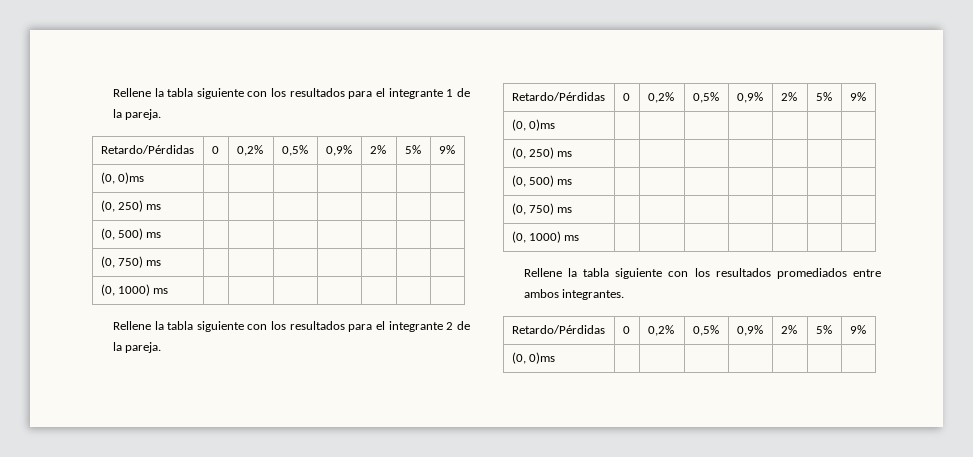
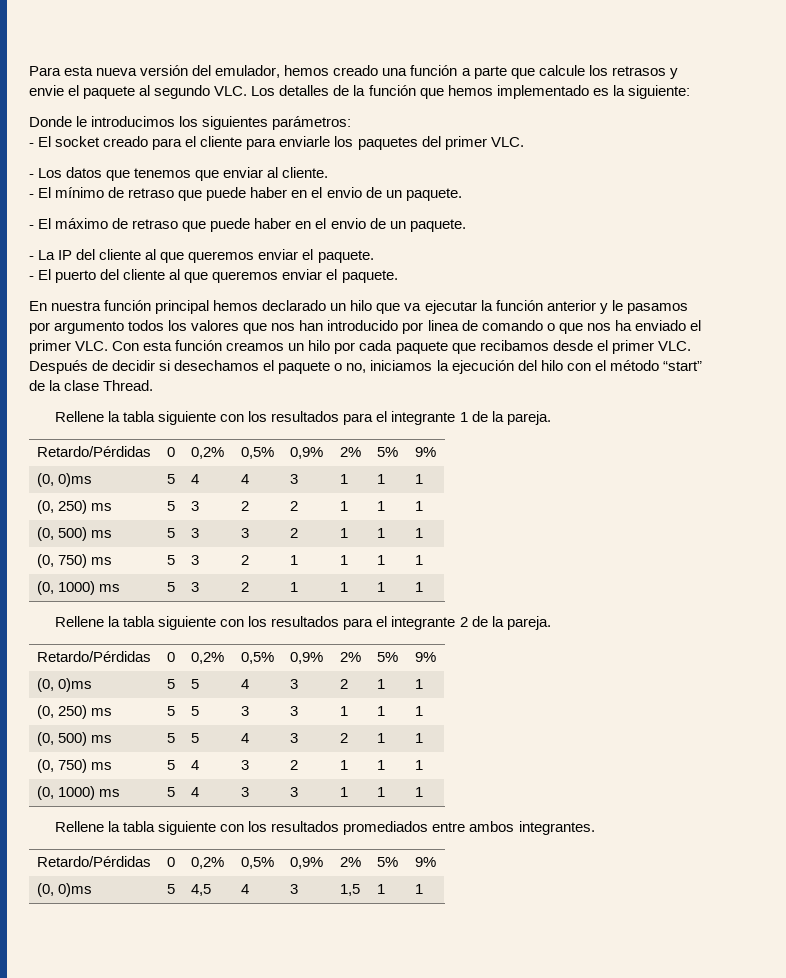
+ Para esta nueva versión del emulador, hemos creado una función a parte que calcule los retrasos y envie el paquete al segundo VLC. Los detalles de la función que hemos implementado es la siguiente:
+ Donde le introducimos los siguientes parámetros:
+ - El socket creado para el cliente para enviarle los paquetes del primer VLC.
+ - Los datos que tenemos que enviar al cliente.
+ - El mínimo de retraso que puede haber en el envio de un paquete.
+ - El máximo de retraso que puede haber en el envio de un paquete.
+ - La IP del cliente al que queremos enviar el paquete.
+ - El puerto del cliente al que queremos enviar el paquete.
+ En nuestra función principal hemos declarado un hilo que va ejecutar la función anterior y le pasamos por argumento todos los valores que nos han introducido por linea de comando o que nos ha enviado el primer VLC. Con esta función creamos un hilo por cada paquete que recibamos desde el primer VLC. Después de decidir si desechamos el paquete o no, iniciamos la ejecución del hilo con el método “start” de la clase Thread.
  Rellene la tabla siguiente con los resultados para el integrante 1 de la pareja.
  Retardo/Pérdidas | 0 | 0,2% | 0,5% | 0,9% | 2% | 5% | 9%
- (0, 0)ms | | | | | | |
- (0, 250) ms | | | | | | |
- (0, 500) ms | | | | | | |
- (0, 750) ms | | | | | | |
- (0, 1000) ms | | | | | | |
+ (0, 0)ms | 5 | 4 | 4 | 3 | 1 | 1 | 1
+ (0, 250) ms | 5 | 3 | 2 | 2 | 1 | 1 | 1
+ (0, 500) ms | 5 | 3 | 3 | 2 | 1 | 1 | 1
+ (0, 750) ms | 5 | 3 | 2 | 1 | 1 | 1 | 1
+ (0, 1000) ms | 5 | 3 | 2 | 1 | 1 | 1 | 1
  Rellene la tabla siguiente con los resultados para el integrante 2 de la pareja.
  Retardo/Pérdidas | 0 | 0,2% | 0,5% | 0,9% | 2% | 5% | 9%
- (0, 0)ms | | | | | | |
- (0, 250) ms | | | | | | |
- (0, 500) ms | | | | | | |
- (0, 750) ms | | | | | | |
- (0, 1000) ms | | | | | | |
+ (0, 0)ms | 5 | 5 | 4 | 3 | 2 | 1 | 1
+ (0, 250) ms | 5 | 5 | 3 | 3 | 1 | 1 | 1
+ (0, 500) ms | 5 | 5 | 4 | 3 | 2 | 1 | 1
+ (0, 750) ms | 5 | 4 | 3 | 2 | 1 | 1 | 1
+ (0, 1000) ms | 5 | 4 | 3 | 3 | 1 | 1 | 1
  Rellene la tabla siguiente con los resultados promediados entre ambos integrantes.
  Retardo/Pérdidas | 0 | 0,2% | 0,5% | 0,9% | 2% | 5% | 9%
- (0, 0)ms | | | | | | |
+ (0, 0)ms | 5 | 4,5 | 4 | 3 | 1,5 | 1 | 1

